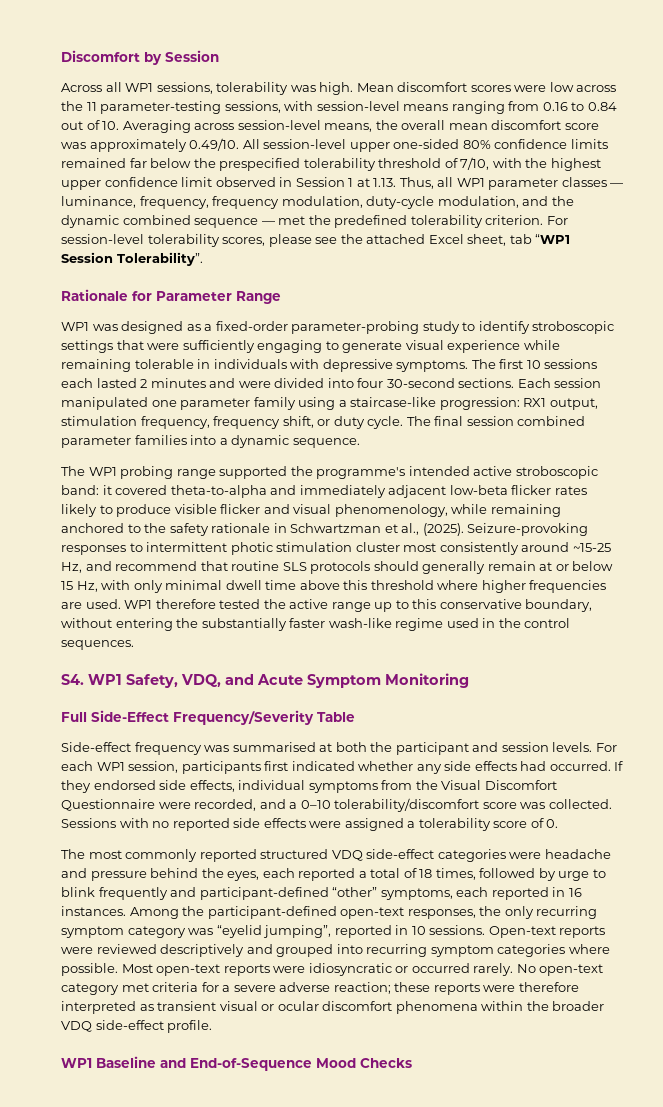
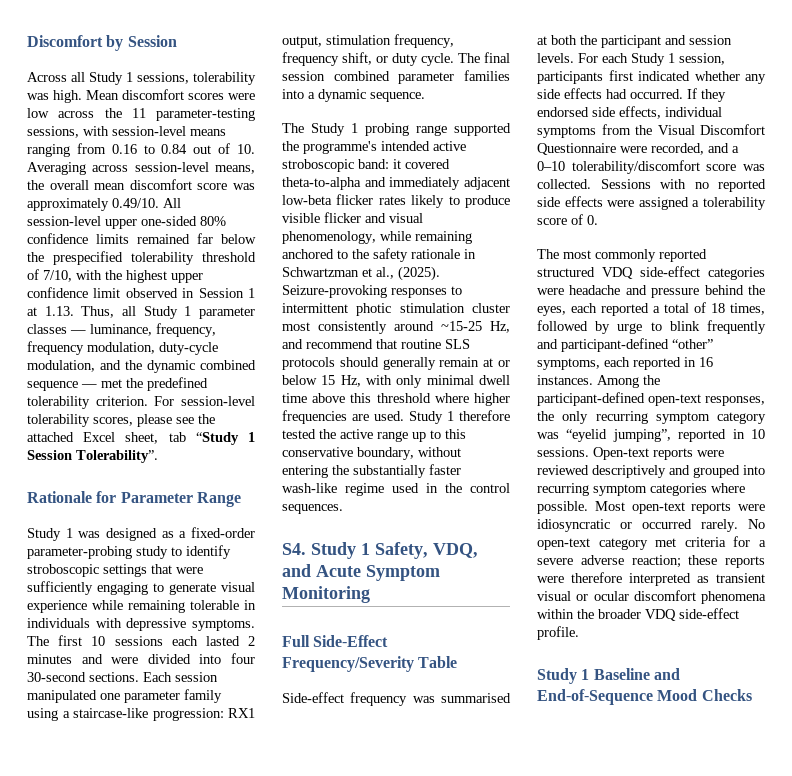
- Across all WP1 sessions, tolerability was high.
+ Across all Study 1 sessions, tolerability was high.
- Mean discomfort scores were low across the 11 parameter-testing sessions, with session-level means ranging from 0.16 to 0.84 out of 10. Averaging across session-level means, the overall mean discomfort score was approximately 0.49/10. All session-level upper one-sided 80% confidence limits remained far below the prespecified tolerability threshold of 7/10, with the highest upper confidence limit observed in Session 1 at 1.13. Thus, all WP1 parameter classes — luminance, frequency, frequency modulation, duty-cycle modulation, and the dynamic combined sequence — met the predefined tolerability criterion.
+ Mean discomfort scores were low across the 11 parameter-testing sessions, with session-level means ranging from 0.16 to 0.84 out of 10. Averaging across session-level means, the overall mean discomfort score was approximately 0.49/10. All session-level upper one-sided 80% confidence limits remained far below the prespecified tolerability threshold of 7/10, with the highest upper confidence limit observed in Session 1 at 1.13. Thus, all Study 1 parameter classes — luminance, frequency, frequency modulation, duty-cycle modulation, and the dynamic combined sequence — met the predefined tolerability criterion.
- For session-level tolerability scores, please see the attached Excel sheet, tab “WP1 Session Tolerability”.
+ For session-level tolerability scores, please see the attached Excel sheet, tab “Study 1 Session Tolerability”.
- WP1 was designed as a fixed-order parameter-probing study to identify stroboscopic settings that were sufficiently engaging to generate visual experience while remaining tolerable in individuals with depressive symptoms.
+ Study 1 was designed as a fixed-order parameter-probing study to identify stroboscopic settings that were sufficiently engaging to generate visual experience while remaining tolerable in individuals with depressive symptoms.
- The WP1 probing range supported the programme's intended active stroboscopic band: it covered theta-to-alpha and immediately adjacent low-beta flicker rates likely to produce visible flicker and visual phenomenology, while remaining anchored to the safety rationale in Schwartzman et al., (2025).
+ The Study 1 probing range supported the programme's intended active stroboscopic band: it covered theta-to-alpha and immediately adjacent low-beta flicker rates likely to produce visible flicker and visual phenomenology, while remaining anchored to the safety rationale in Schwartzman et al., (2025).
- WP1 therefore tested the active range up to this conservative boundary, without entering the substantially faster wash-like regime used in the control sequences.
+ Study 1 therefore tested the active range up to this conservative boundary, without entering the substantially faster wash-like regime used in the control sequences.
- S4. WP1 Safety, VDQ, and Acute Symptom Monitoring
+ S4. Study 1 Safety, VDQ, and Acute Symptom Monitoring
- For each WP1 session, participants first indicated whether any side effects had occurred.
+ For each Study 1 session, participants first indicated whether any side effects had occurred.
- WP1 Baseline and End-of-Sequence Mood Checks
+ Study 1 Baseline and End-of-Sequence Mood Checks

